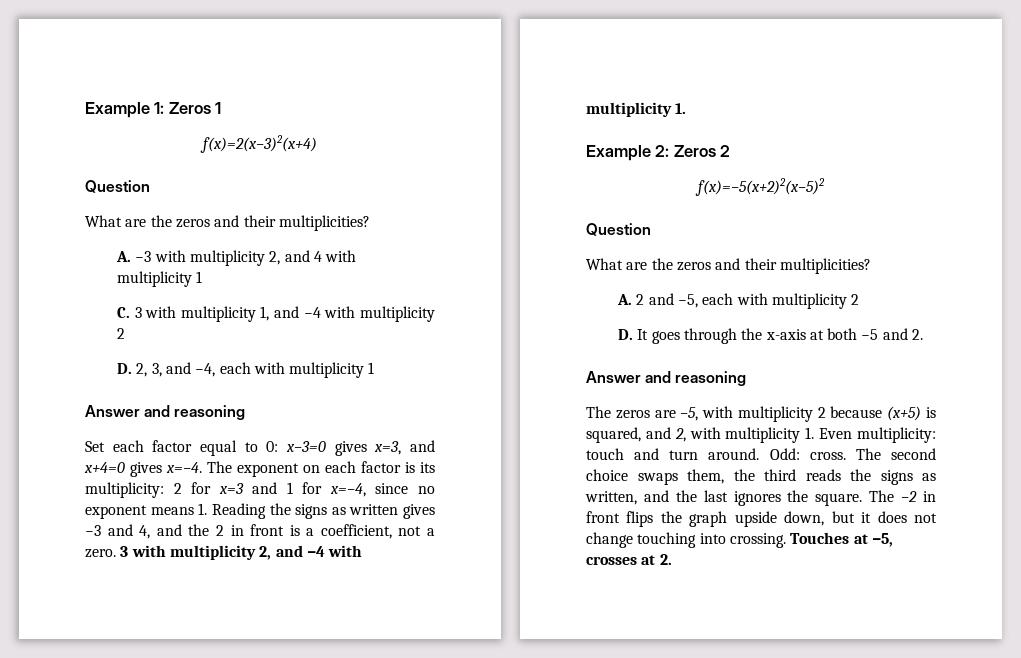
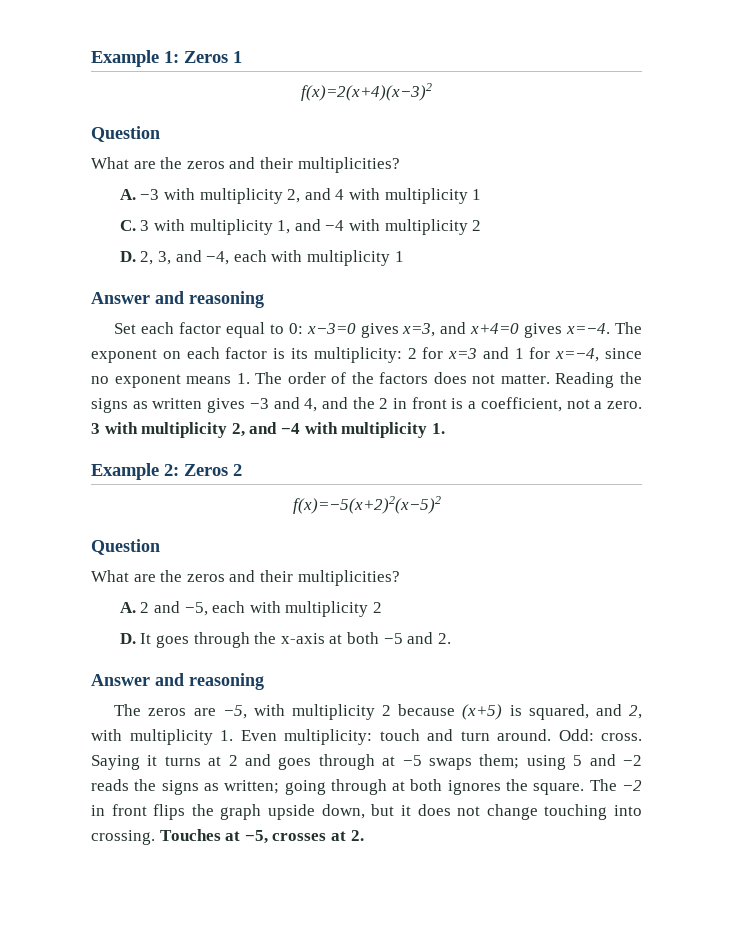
- f(x)=2(x−3)2(x+4)
+ f(x)=2(x+4)(x−3)2
- The exponent on each factor is its multiplicity: 2 for x=3 and 1 for x=−4, since no exponent means 1. Reading the signs as written gives −3 and 4, and the 2 in front is a coefficient, not a zero.
+ The exponent on each factor is its multiplicity: 2 for x=3 and 1 for x=−4, since no exponent means 1. The order of the factors does not matter. Reading the signs as written gives −3 and 4, and the 2 in front is a coefficient, not a zero.
- The second choice swaps them, the third reads the signs as written, and the last ignores the square.
+ Saying it turns at 2 and goes through at −5 swaps them; using 5 and −2 reads the signs as written; going through at both ignores the square.

